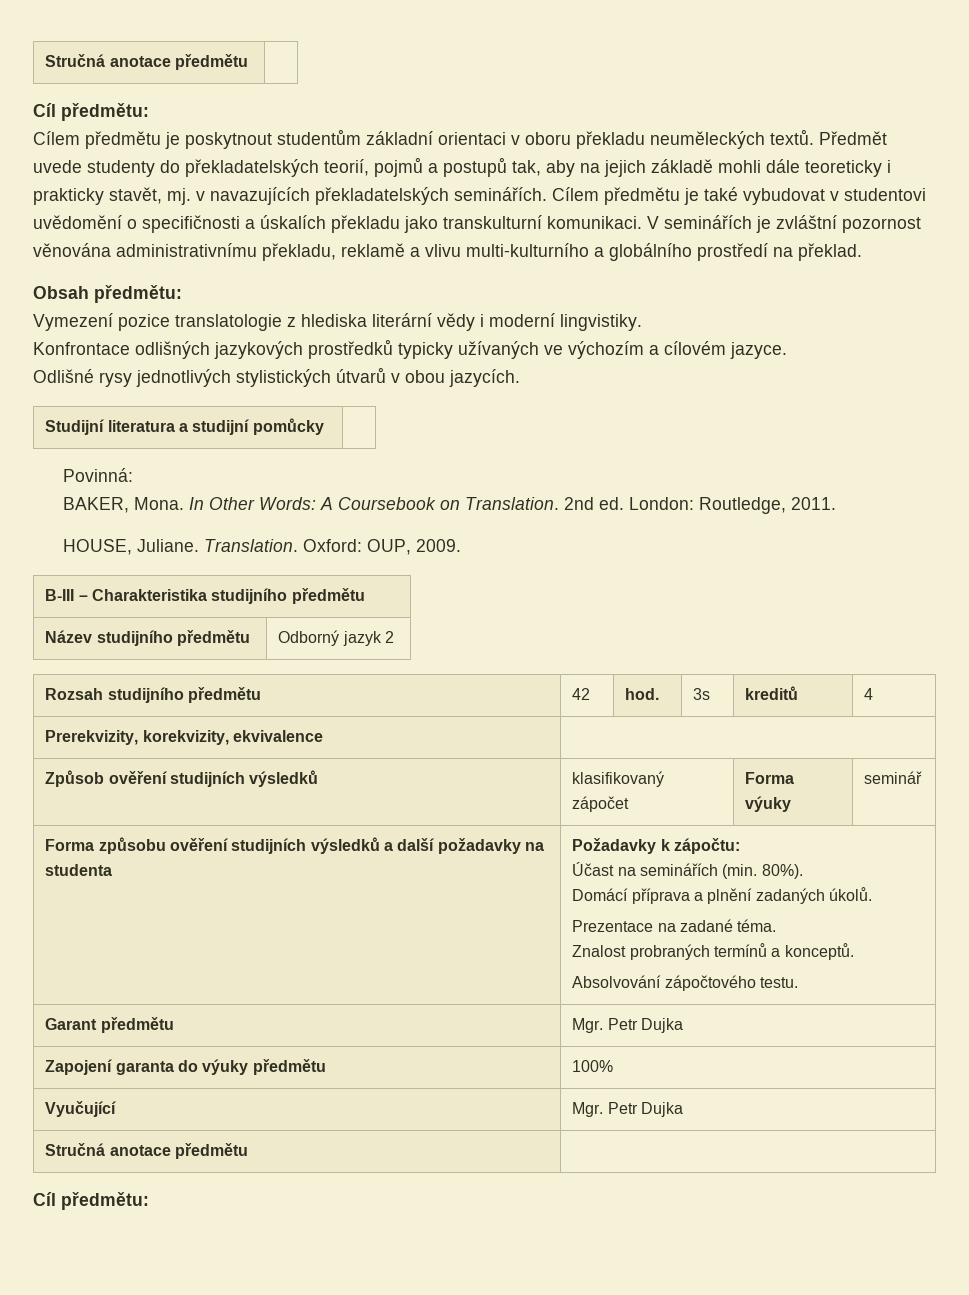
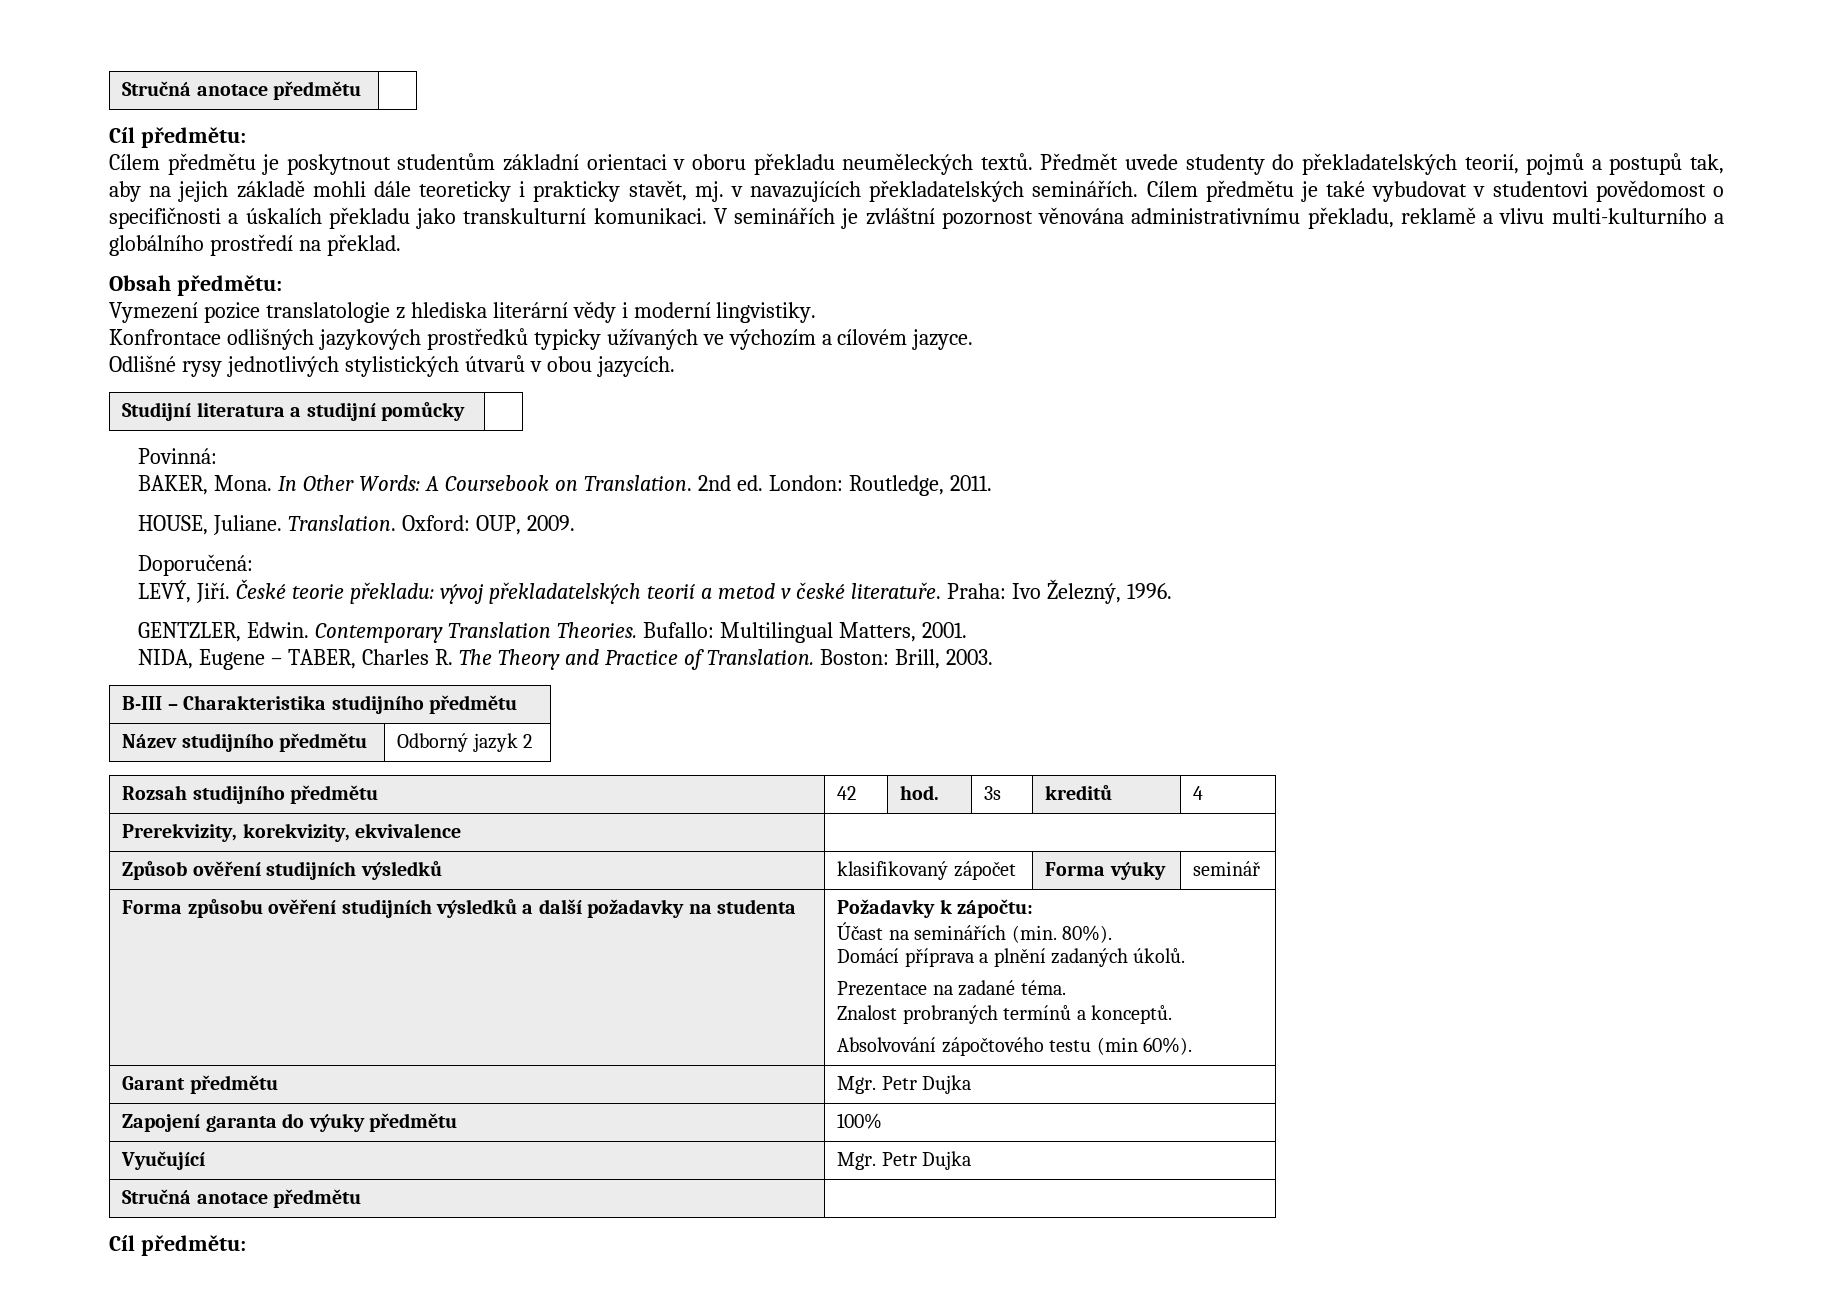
- Cílem předmětu je také vybudovat v studentovi uvědomění o specifičnosti a úskalích překladu jako transkulturní komunikaci.
+ Cílem předmětu je také vybudovat v studentovi povědomost o specifičnosti a úskalích překladu jako transkulturní komunikaci.
+ Doporučená:
+ LEVÝ, Jiří. České teorie překladu: vývoj překladatelských teorií a metod v české literatuře. Praha: Ivo Železný, 1996.
+ GENTZLER, Edwin. Contemporary Translation Theories. Bufallo: Multilingual Matters, 2001.
+ NIDA, Eugene – TABER, Charles R. The Theory and Practice of Translation. Boston: Brill, 2003.
  Forma způsobu ověření studijních výsledků a další požadavky na studenta | Požadavky k zápočtu:
  Účast na seminářích (min. 80%).
  Domácí příprava a plnění zadaných úkolů.
  Prezentace na zadané téma.
  Znalost probraných termínů a konceptů.
- Absolvování zápočtového testu.
+ Absolvování zápočtového testu (min 60%).

